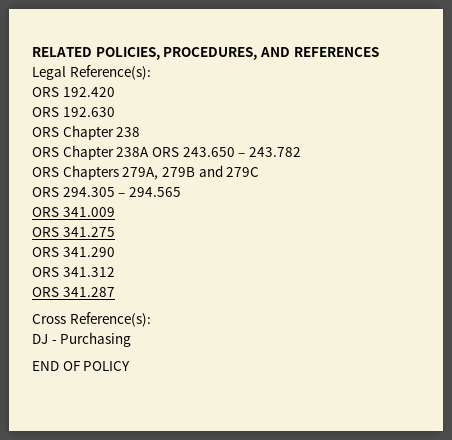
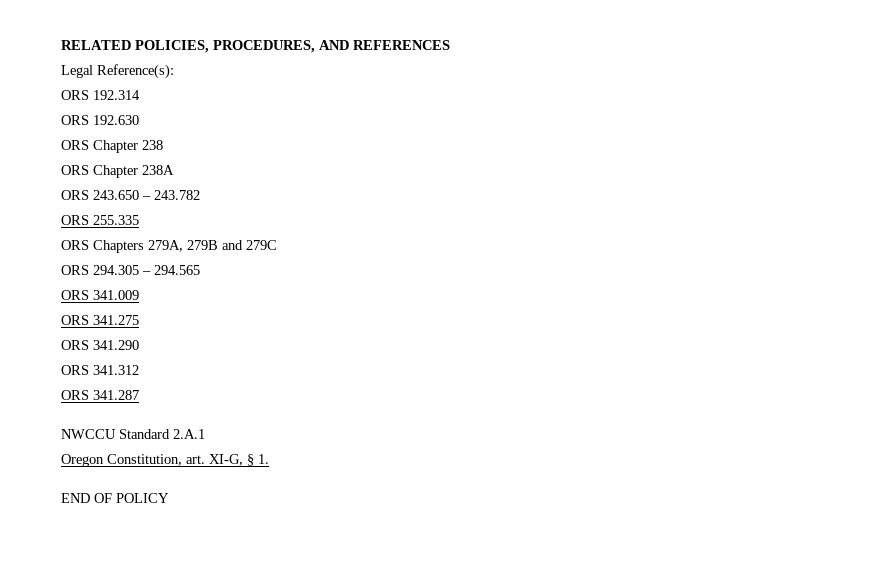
- ORS 192.420
+ ORS 192.314
- ORS Chapter 238A ORS 243.650 – 243.782
+ ORS Chapter 238A
+ ORS 243.650 – 243.782
+ ORS 255.335
- Cross Reference(s):
- DJ - Purchasing
+ NWCCU Standard 2.A.1
+ Oregon Constitution, art. XI-G, § 1.

